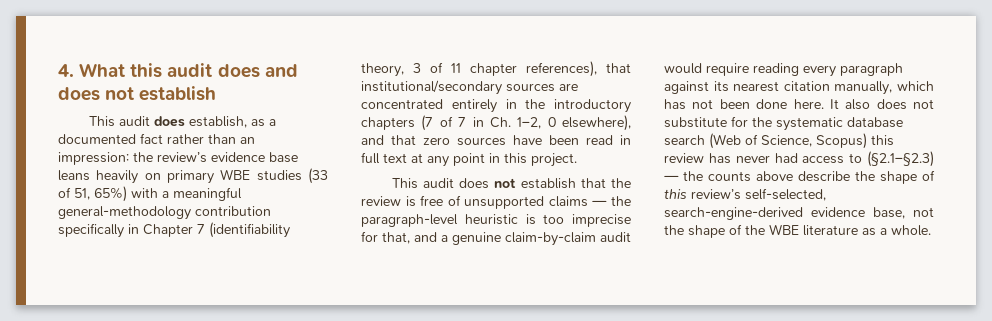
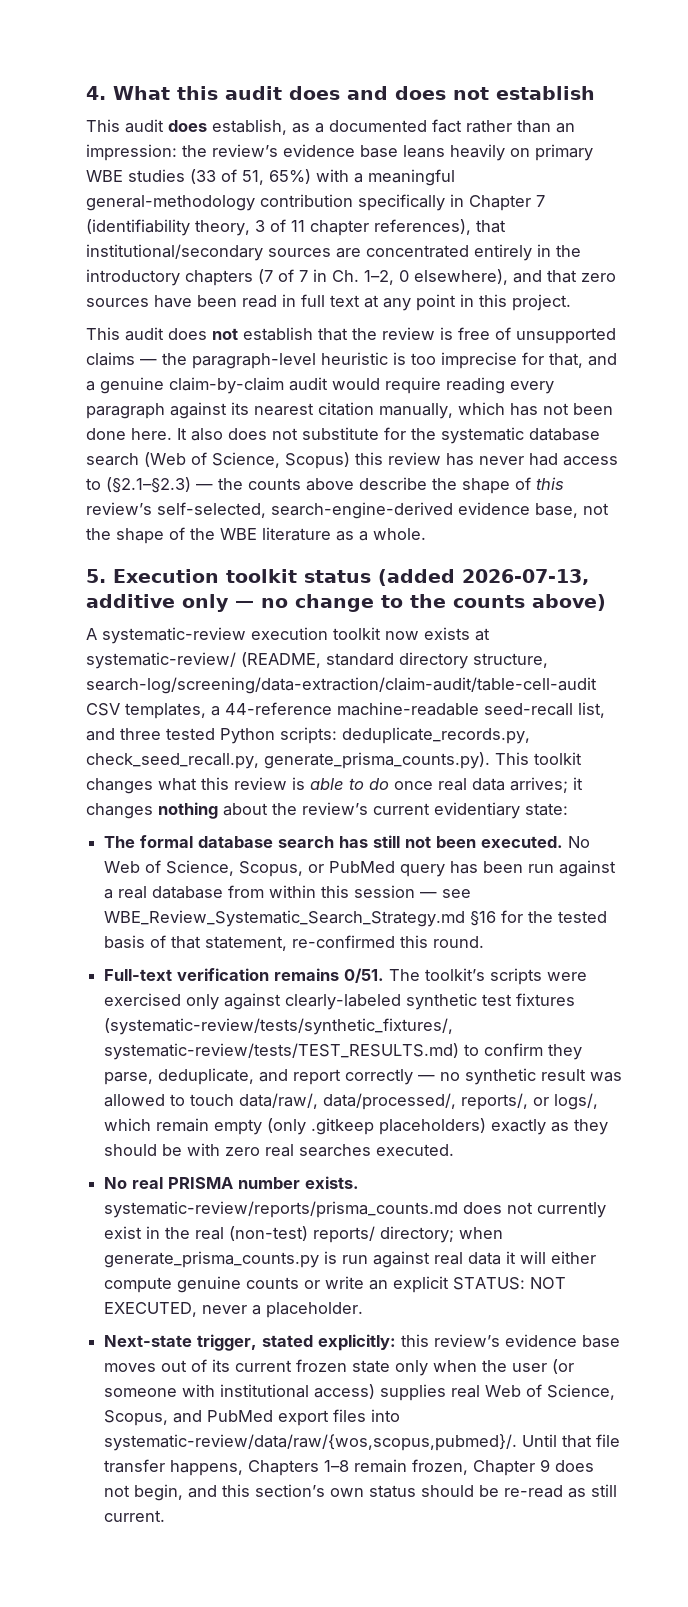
+ 5. Execution toolkit status (added 2026-07-13, additive only — no change to the counts above)
+ A systematic-review execution toolkit now exists at systematic-review/ (README, standard directory structure, search-log/screening/data-extraction/claim-audit/table-cell-audit CSV templates, a 44-reference machine-readable seed-recall list, and three tested Python scripts: deduplicate_records.py, check_seed_recall.py, generate_prisma_counts.py). This toolkit changes what this review is able to do once real data arrives; it changes nothing about the review’s current evidentiary state:
+ The formal database search has still not been executed. No Web of Science, Scopus, or PubMed query has been run against a real database from within this session — see WBE_Review_Systematic_Search_Strategy.md §16 for the tested basis of that statement, re-confirmed this round.
+ Full-text verification remains 0/51. The toolkit’s scripts were exercised only against clearly-labeled synthetic test fixtures (systematic-review/tests/synthetic_fixtures/, systematic-review/tests/TEST_RESULTS.md) to confirm they parse, deduplicate, and report correctly — no synthetic result was allowed to touch data/raw/, data/processed/, reports/, or logs/, which remain empty (only .gitkeep placeholders) exactly as they should be with zero real searches executed.
+ No real PRISMA number exists. systematic-review/reports/prisma_counts.md does not currently exist in the real (non-test) reports/ directory; when generate_prisma_counts.py is run against real data it will either compute genuine counts or write an explicit STATUS: NOT EXECUTED, never a placeholder.
+ Next-state trigger, stated explicitly: this review’s evidence base moves out of its current frozen state only when the user (or someone with institutional access) supplies real Web of Science, Scopus, and PubMed export files into systematic-review/data/raw/{wos,scopus,pubmed}/. Until that file transfer happens, Chapters 1–8 remain frozen, Chapter 9 does not begin, and this section’s own status should be re-read as still current.

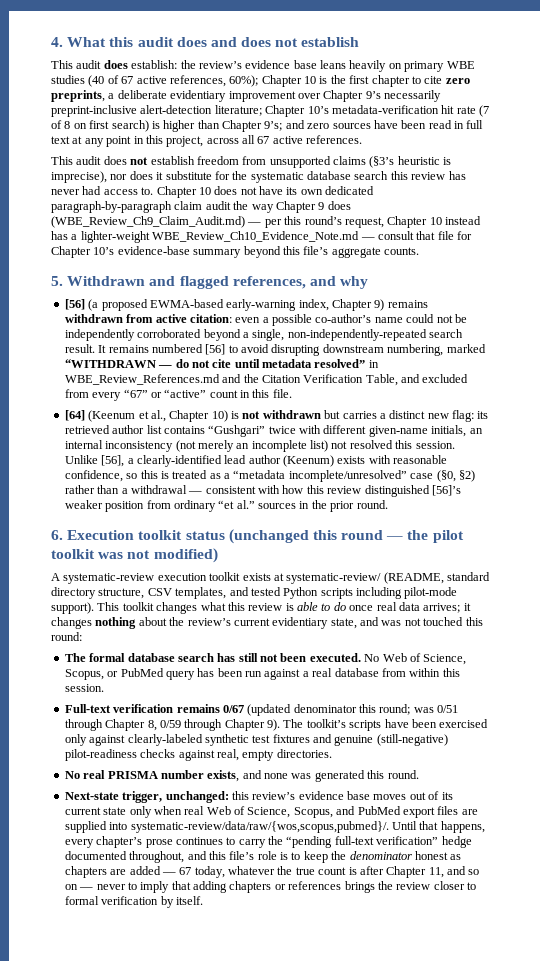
- This audit does establish, as a documented fact rather than an impression: the review’s evidence base leans heavily on primary WBE studies (33 of 51, 65%) with a meaningful general-methodology contribution specifically in Chapter 7 (identifiability theory, 3 of 11 chapter references), that institutional/secondary sources are concentrated entirely in the introductory chapters (7 of 7 in Ch. 1–2, 0 elsewhere), and that zero sources have been read in full text at any point in this project.
+ This audit does establish: the review’s evidence base leans heavily on primary WBE studies (40 of 67 active references, 60%); Chapter 10 is the first chapter to cite zero preprints, a deliberate evidentiary improvement over Chapter 9’s necessarily preprint-inclusive alert-detection literature; Chapter 10’s metadata-verification hit rate (7 of 8 on first search) is higher than Chapter 9’s; and zero sources have been read in full text at any point in this project, across all 67 active references.
- This audit does not establish that the review is free of unsupported claims — the paragraph-level heuristic is too imprecise for that, and a genuine claim-by-claim audit would require reading every paragraph against its nearest citation manually, which has not been done here. It also does not substitute for the systematic database search (Web of Science, Scopus) this review has never had access to (§2.1–§2.3) — the counts above describe the shape of this review’s self-selected, search-engine-derived evidence base, not the shape of the WBE literature as a whole.
- 5. Execution toolkit status (added 2026-07-13, additive only — no change to the counts above)
+ This audit does not establish freedom from unsupported claims (§3’s heuristic is imprecise), nor does it substitute for the systematic database search this review has never had access to. Chapter 10 does not have its own dedicated paragraph-by-paragraph claim audit the way Chapter 9 does (WBE_Review_Ch9_Claim_Audit.md) — per this round’s request, Chapter 10 instead has a lighter-weight WBE_Review_Ch10_Evidence_Note.md — consult that file for Chapter 10’s evidence-base summary beyond this file’s aggregate counts.
+ 5. Withdrawn and flagged references, and why
+ [56] (a proposed EWMA-based early-warning index, Chapter 9) remains withdrawn from active citation: even a possible co-author’s name could not be independently corroborated beyond a single, non-independently-repeated search result. It remains numbered [56] to avoid disrupting downstream numbering, marked “WITHDRAWN — do not cite until metadata resolved” in WBE_Review_References.md and the Citation Verification Table, and excluded from every “67” or “active” count in this file.
+ [64] (Keenum et al., Chapter 10) is not withdrawn but carries a distinct new flag: its retrieved author list contains “Gushgari” twice with different given-name initials, an internal inconsistency (not merely an incomplete list) not resolved this session. Unlike [56], a clearly-identified lead author (Keenum) exists with reasonable confidence, so this is treated as a “metadata incomplete/unresolved” case (§0, §2) rather than a withdrawal — consistent with how this review distinguished [56]’s weaker position from ordinary “et al.” sources in the prior round.
+ 6. Execution toolkit status (unchanged this round — the pilot toolkit was not modified)
- A systematic-review execution toolkit now exists at systematic-review/ (README, standard directory structure, search-log/screening/data-extraction/claim-audit/table-cell-audit CSV templates, a 44-reference machine-readable seed-recall list, and three tested Python scripts: deduplicate_records.py, check_seed_recall.py, generate_prisma_counts.py). This toolkit changes what this review is able to do once real data arrives; it changes nothing about the review’s current evidentiary state:
+ A systematic-review execution toolkit exists at systematic-review/ (README, standard directory structure, CSV templates, and tested Python scripts including pilot-mode support). This toolkit changes what this review is able to do once real data arrives; it changes nothing about the review’s current evidentiary state, and was not touched this round:
- No Web of Science, Scopus, or PubMed query has been run against a real database from within this session — see WBE_Review_Systematic_Search_Strategy.md §16 for the tested basis of that statement, re-confirmed this round.
- Full-text verification remains 0/51.
+ No Web of Science, Scopus, or PubMed query has been run against a real database from within this session.
+ Full-text verification remains 0/67 (updated denominator this round; was 0/51 through Chapter 8, 0/59 through Chapter 9).
- The toolkit’s scripts were exercised only against clearly-labeled synthetic test fixtures (systematic-review/tests/synthetic_fixtures/, systematic-review/tests/TEST_RESULTS.md) to confirm they parse, deduplicate, and report correctly — no synthetic result was allowed to touch data/raw/, data/processed/, reports/, or logs/, which remain empty (only .gitkeep placeholders) exactly as they should be with zero real searches executed.
- No real PRISMA number exists. systematic-review/reports/prisma_counts.md does not currently exist in the real (non-test) reports/ directory; when generate_prisma_counts.py is run against real data it will either compute genuine counts or write an explicit STATUS: NOT EXECUTED, never a placeholder.
+ The toolkit’s scripts have been exercised only against clearly-labeled synthetic test fixtures and genuine (still-negative) pilot-readiness checks against real, empty directories.
+ No real PRISMA number exists, and none was generated this round.
- Next-state trigger, stated explicitly: this review’s evidence base moves out of its current frozen state only when the user (or someone with institutional access) supplies real Web of Science, Scopus, and PubMed export files into systematic-review/data/raw/{wos,scopus,pubmed}/.
+ Next-state trigger, unchanged: this review’s evidence base moves out of its current state only when real Web of Science, Scopus, and PubMed export files are supplied into systematic-review/data/raw/{wos,scopus,pubmed}/.
- Until that file transfer happens, Chapters 1–8 remain frozen, Chapter 9 does not begin, and this section’s own status should be re-read as still current.
+ Until that happens, every chapter’s prose continues to carry the “pending full-text verification” hedge documented throughout, and this file’s role is to keep the denominator honest as chapters are added — 67 today, whatever the true count is after Chapter 11, and so on — never to imply that adding chapters or references brings the review closer to formal verification by itself.

